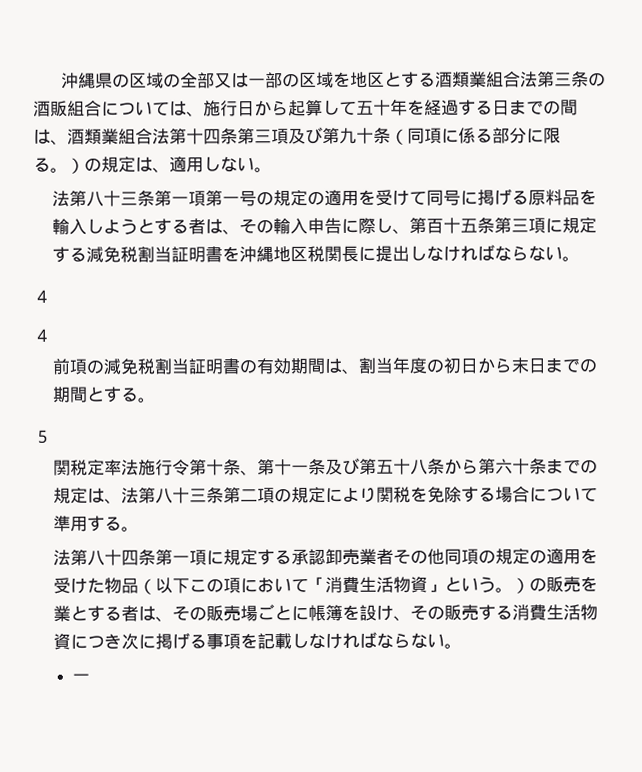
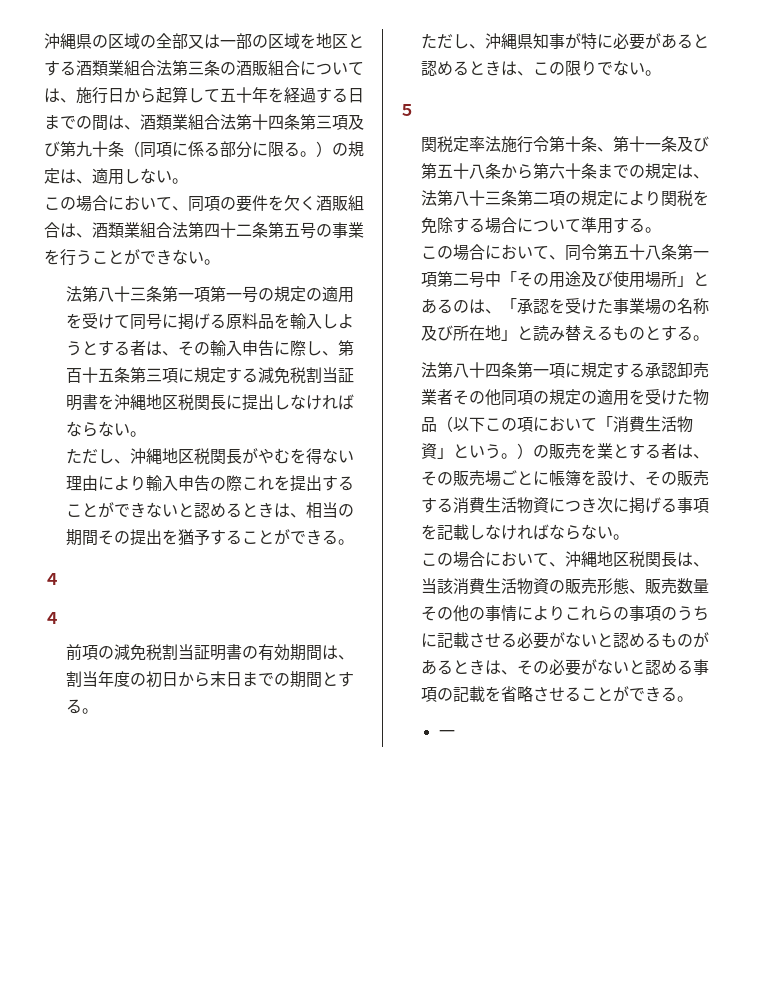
+ この場合において、同項の要件を欠く酒販組合は、酒類業組合法第四十二条第五号の事業を行うことができない。
+ ただし、沖縄地区税関長がやむを得ない理由により輸入申告の際これを提出することができないと認めるときは、相当の期間その提出を猶予することができる。
+ ただし、沖縄県知事が特に必要があると認めるときは、この限りでない。
+ この場合において、同令第五十八条第一項第二号中「その用途及び使用場所」とあるのは、「承認を受けた事業場の名称及び所在地」と読み替えるものとする。
+ この場合において、沖縄地区税関長は、当該消費生活物資の販売形態、販売数量その他の事情によりこれらの事項のうちに記載させる必要がないと認めるものがあるときは、その必要がないと認める事項の記載を省略させることができる。

